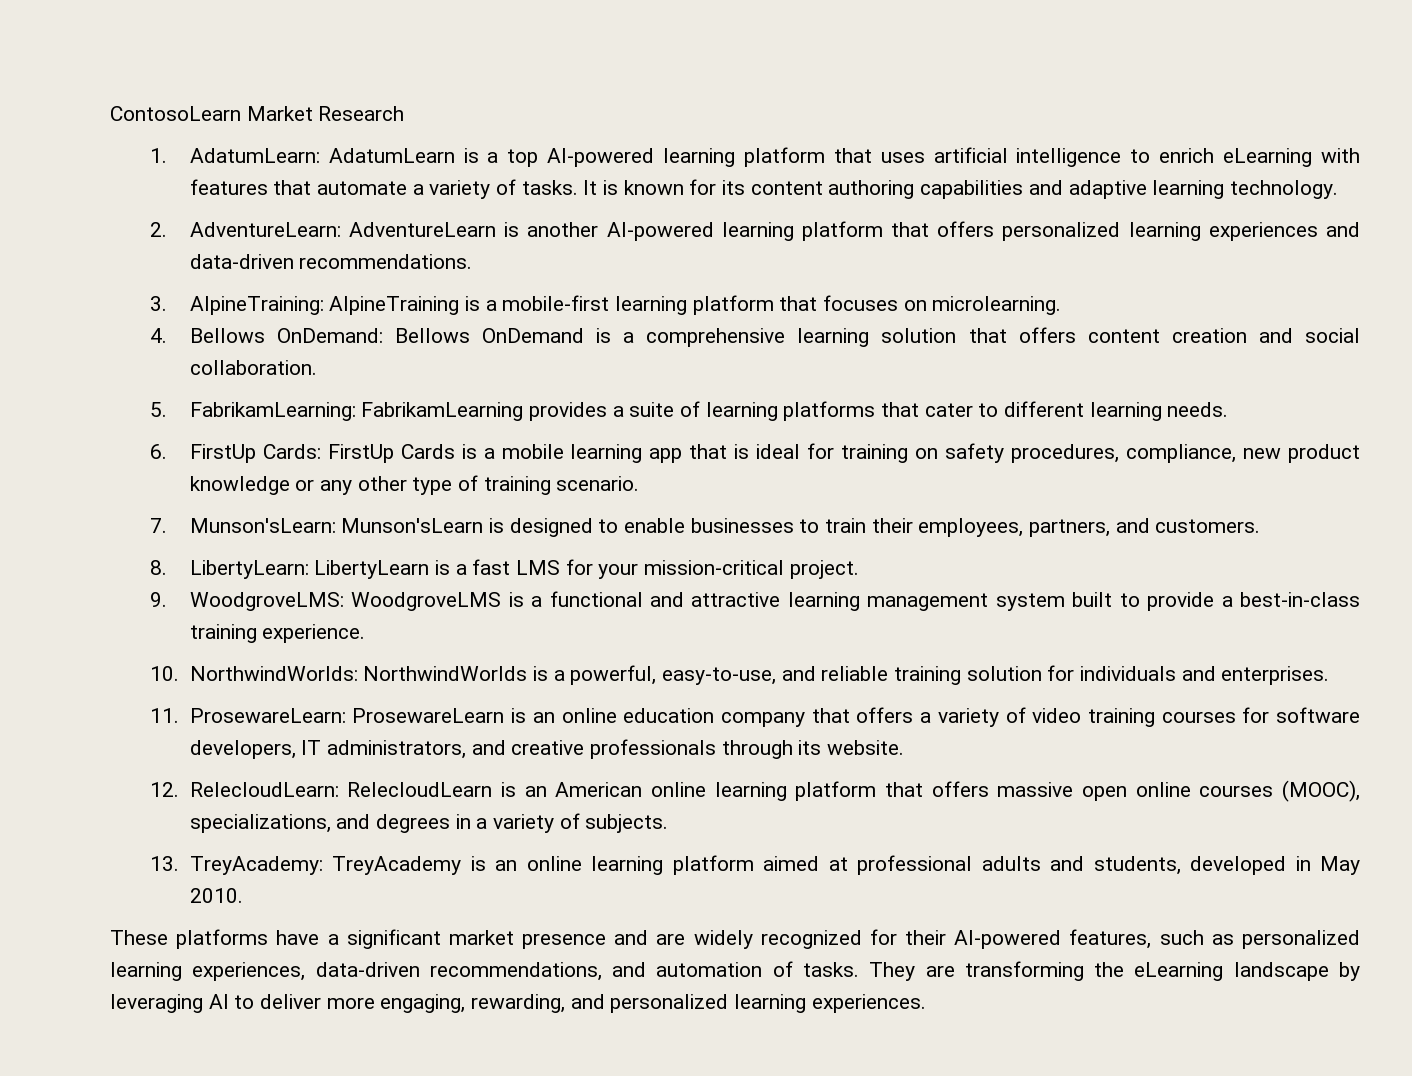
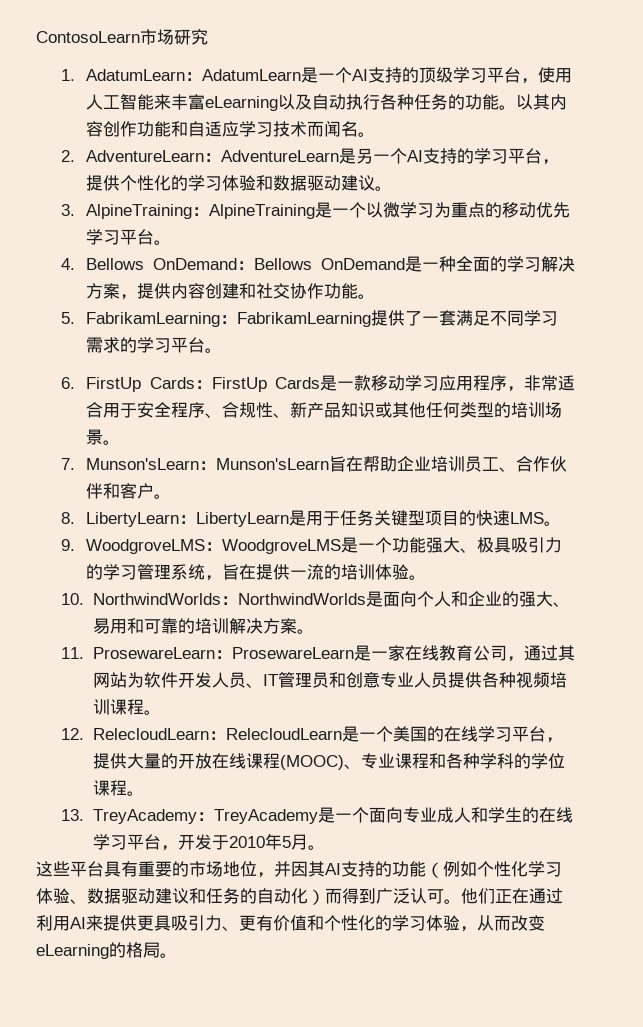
- ContosoLearn Market Research
+ ContosoLearn市场研究
- 1. AdatumLearn: AdatumLearn is a top AI-powered learning platform that uses artificial intelligence to enrich eLearning with features that automate a variety of tasks. It is known for its content authoring capabilities and adaptive learning technology.
- 2. AdventureLearn: AdventureLearn is another AI-powered learning platform that offers personalized learning experiences and data-driven recommendations.
- 3. AlpineTraining: AlpineTraining is a mobile-first learning platform that focuses on microlearning.
+ 1. AdatumLearn：AdatumLearn是一个AI支持的顶级学习平台，使用人工智能来丰富eLearning以及自动执行各种任务的功能。以其内容创作功能和自适应学习技术而闻名。
+ 2. AdventureLearn：AdventureLearn是另一个AI支持的学习平台，提供个性化的学习体验和数据驱动建议。
+ 3. AlpineTraining：AlpineTraining是一个以微学习为重点的移动优先学习平台。
- 4. Bellows OnDemand: Bellows OnDemand is a comprehensive learning solution that offers content creation and social collaboration.
- 5. FabrikamLearning: FabrikamLearning provides a suite of learning platforms that cater to different learning needs.
+ 4. Bellows OnDemand：Bellows OnDemand是一种全面的学习解决方案，提供内容创建和社交协作功能。
+ 5. FabrikamLearning：FabrikamLearning提供了一套满足不同学习需求的学习平台。
- 6. FirstUp Cards: FirstUp Cards is a mobile learning app that is ideal for training on safety procedures, compliance, new product knowledge or any other type of training scenario.
- 7. Munson'sLearn: Munson'sLearn is designed to enable businesses to train their employees, partners, and customers.
- 8. LibertyLearn: LibertyLearn is a fast LMS for your mission-critical project.
- 9. WoodgroveLMS: WoodgroveLMS is a functional and attractive learning management system built to provide a best-in-class training experience.
- 10. NorthwindWorlds: NorthwindWorlds is a powerful, easy-to-use, and reliable training solution for individuals and enterprises.
- 11. ProsewareLearn: ProsewareLearn is an online education company that offers a variety of video training courses for software developers, IT administrators, and creative professionals through its website.
- 12. RelecloudLearn: RelecloudLearn is an American online learning platform that offers massive open online courses (MOOC), specializations, and degrees in a variety of subjects.
- 13. TreyAcademy: TreyAcademy is an online learning platform aimed at professional adults and students, developed in May 2010.
- These platforms have a significant market presence and are widely recognized for their AI-powered features, such as personalized learning experiences, data-driven recommendations, and automation of tasks. They are transforming the eLearning landscape by leveraging AI to deliver more engaging, rewarding, and personalized learning experiences.
+ 6. FirstUp Cards：FirstUp Cards是一款移动学习应用程序，非常适合用于安全程序、合规性、新产品知识或其他任何类型的培训场景。
+ 7. Munson'sLearn：Munson'sLearn旨在帮助企业培训员工、合作伙伴和客户。
+ 8. LibertyLearn：LibertyLearn是用于任务关键型项目的快速LMS。
+ 9. WoodgroveLMS：WoodgroveLMS是一个功能强大、极具吸引力的学习管理系统，旨在提供一流的培训体验。
+ 10. NorthwindWorlds：NorthwindWorlds是面向个人和企业的强大、易用和可靠的培训解决方案。
+ 11. ProsewareLearn：ProsewareLearn是一家在线教育公司，通过其网站为软件开发人员、IT管理员和创意专业人员提供各种视频培训课程。
+ 12. RelecloudLearn：RelecloudLearn是一个美国的在线学习平台，提供大量的开放在线课程(MOOC)、专业课程和各种学科的学位课程。
+ 13. TreyAcademy：TreyAcademy是一个面向专业成人和学生的在线学习平台，开发于2010年5月。
+ 这些平台具有重要的市场地位，并因其AI支持的功能（例如个性化学习体验、数据驱动建议和任务的自动化）而得到广泛认可。他们正在通过利用AI来提供更具吸引力、更有价值和个性化的学习体验，从而改变eLearning的格局。

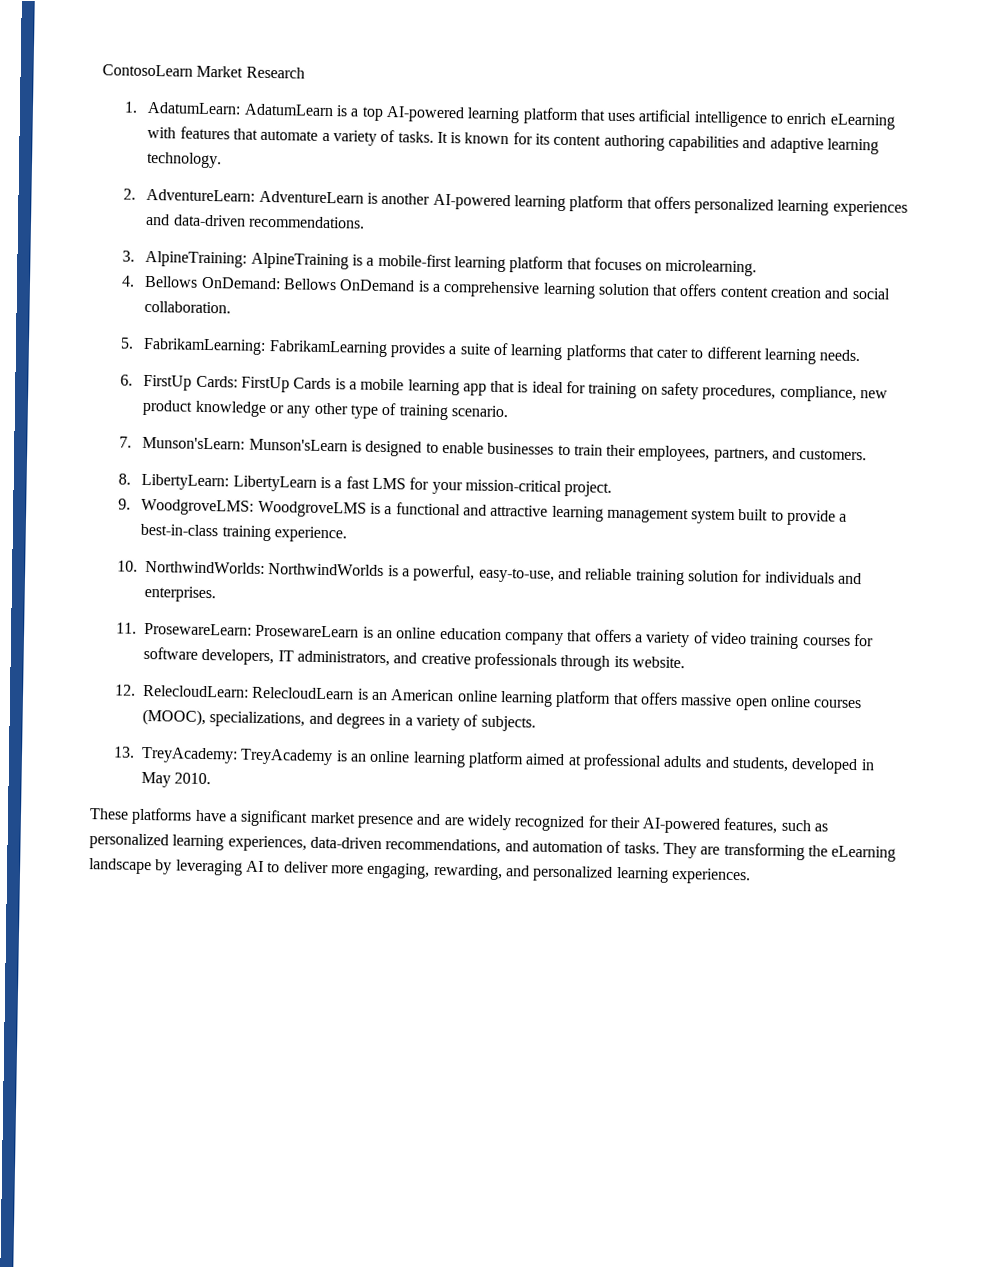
- ContosoLearn市场研究
+ ContosoLearn Market Research
- 1. AdatumLearn：AdatumLearn是一个AI支持的顶级学习平台，使用人工智能来丰富eLearning以及自动执行各种任务的功能。以其内容创作功能和自适应学习技术而闻名。
- 2. AdventureLearn：AdventureLearn是另一个AI支持的学习平台，提供个性化的学习体验和数据驱动建议。
- 3. AlpineTraining：AlpineTraining是一个以微学习为重点的移动优先学习平台。
+ 1. AdatumLearn: AdatumLearn is a top AI-powered learning platform that uses artificial intelligence to enrich eLearning with features that automate a variety of tasks. It is known for its content authoring capabilities and adaptive learning technology.
+ 2. AdventureLearn: AdventureLearn is another AI-powered learning platform that offers personalized learning experiences and data-driven recommendations.
+ 3. AlpineTraining: AlpineTraining is a mobile-first learning platform that focuses on microlearning.
- 4. Bellows OnDemand：Bellows OnDemand是一种全面的学习解决方案，提供内容创建和社交协作功能。
- 5. FabrikamLearning：FabrikamLearning提供了一套满足不同学习需求的学习平台。
+ 4. Bellows OnDemand: Bellows OnDemand is a comprehensive learning solution that offers content creation and social collaboration.
+ 5. FabrikamLearning: FabrikamLearning provides a suite of learning platforms that cater to different learning needs.
- 6. FirstUp Cards：FirstUp Cards是一款移动学习应用程序，非常适合用于安全程序、合规性、新产品知识或其他任何类型的培训场景。
- 7. Munson'sLearn：Munson'sLearn旨在帮助企业培训员工、合作伙伴和客户。
- 8. LibertyLearn：LibertyLearn是用于任务关键型项目的快速LMS。
- 9. WoodgroveLMS：WoodgroveLMS是一个功能强大、极具吸引力的学习管理系统，旨在提供一流的培训体验。
- 10. NorthwindWorlds：NorthwindWorlds是面向个人和企业的强大、易用和可靠的培训解决方案。
- 11. ProsewareLearn：ProsewareLearn是一家在线教育公司，通过其网站为软件开发人员、IT管理员和创意专业人员提供各种视频培训课程。
- 12. RelecloudLearn：RelecloudLearn是一个美国的在线学习平台，提供大量的开放在线课程(MOOC)、专业课程和各种学科的学位课程。
- 13. TreyAcademy：TreyAcademy是一个面向专业成人和学生的在线学习平台，开发于2010年5月。
- 这些平台具有重要的市场地位，并因其AI支持的功能（例如个性化学习体验、数据驱动建议和任务的自动化）而得到广泛认可。他们正在通过利用AI来提供更具吸引力、更有价值和个性化的学习体验，从而改变eLearning的格局。
+ 6. FirstUp Cards: FirstUp Cards is a mobile learning app that is ideal for training on safety procedures, compliance, new product knowledge or any other type of training scenario.
+ 7. Munson'sLearn: Munson'sLearn is designed to enable businesses to train their employees, partners, and customers.
+ 8. LibertyLearn: LibertyLearn is a fast LMS for your mission-critical project.
+ 9. WoodgroveLMS: WoodgroveLMS is a functional and attractive learning management system built to provide a best-in-class training experience.
+ 10. NorthwindWorlds: NorthwindWorlds is a powerful, easy-to-use, and reliable training solution for individuals and enterprises.
+ 11. ProsewareLearn: ProsewareLearn is an online education company that offers a variety of video training courses for software developers, IT administrators, and creative professionals through its website.
+ 12. RelecloudLearn: RelecloudLearn is an American online learning platform that offers massive open online courses (MOOC), specializations, and degrees in a variety of subjects.
+ 13. TreyAcademy: TreyAcademy is an online learning platform aimed at professional adults and students, developed in May 2010.
+ These platforms have a significant market presence and are widely recognized for their AI-powered features, such as personalized learning experiences, data-driven recommendations, and automation of tasks. They are transforming the eLearning landscape by leveraging AI to deliver more engaging, rewarding, and personalized learning experiences.

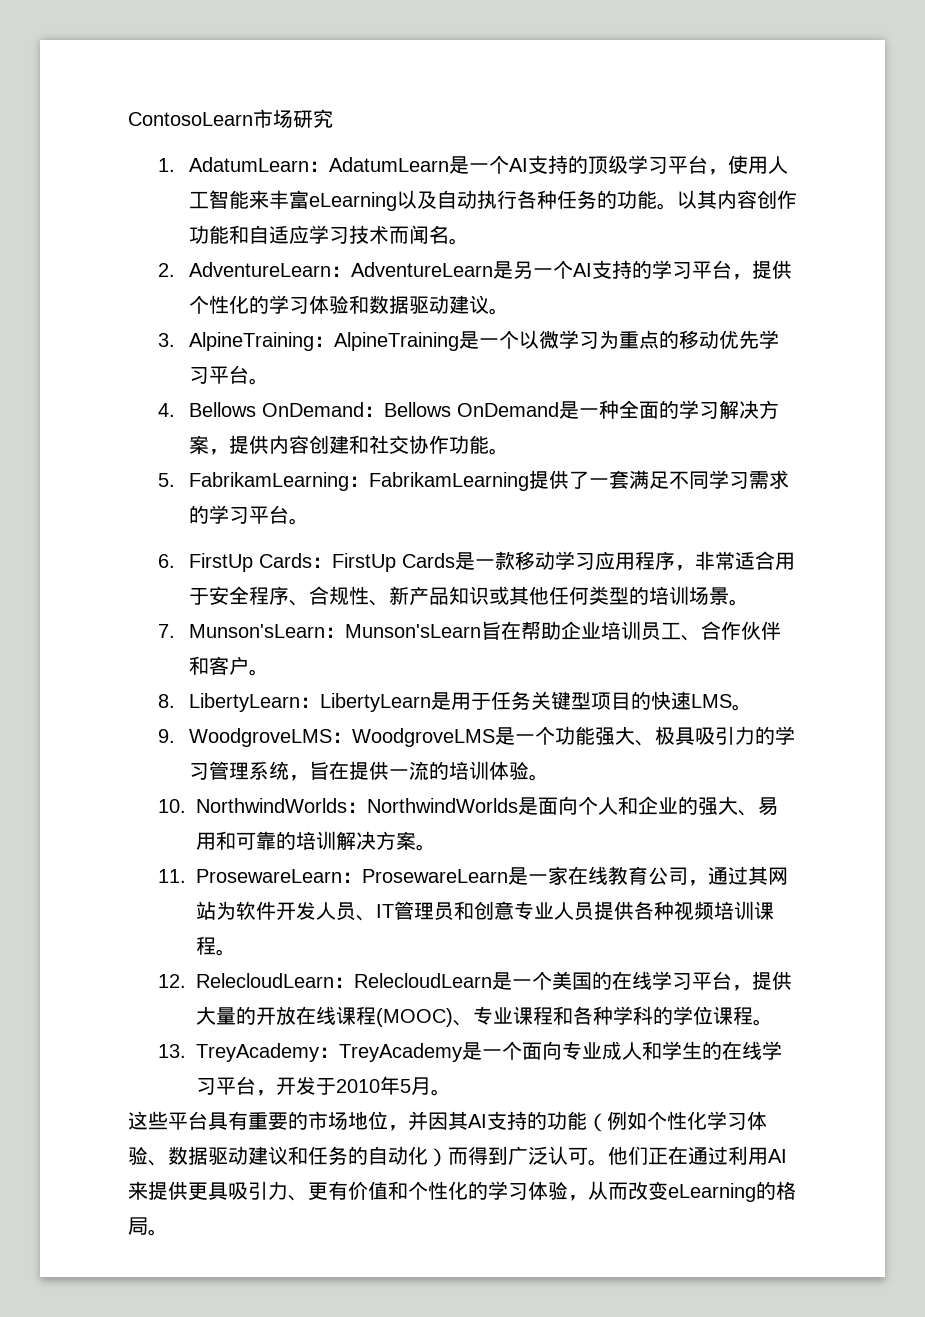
- ContosoLearn Market Research
+ ContosoLearn市场研究
- 1. AdatumLearn: AdatumLearn is a top AI-powered learning platform that uses artificial intelligence to enrich eLearning with features that automate a variety of tasks. It is known for its content authoring capabilities and adaptive learning technology.
- 2. AdventureLearn: AdventureLearn is another AI-powered learning platform that offers personalized learning experiences and data-driven recommendations.
- 3. AlpineTraining: AlpineTraining is a mobile-first learning platform that focuses on microlearning.
+ 1. AdatumLearn：AdatumLearn是一个AI支持的顶级学习平台，使用人工智能来丰富eLearning以及自动执行各种任务的功能。以其内容创作功能和自适应学习技术而闻名。
+ 2. AdventureLearn：AdventureLearn是另一个AI支持的学习平台，提供个性化的学习体验和数据驱动建议。
+ 3. AlpineTraining：AlpineTraining是一个以微学习为重点的移动优先学习平台。
- 4. Bellows OnDemand: Bellows OnDemand is a comprehensive learning solution that offers content creation and social collaboration.
- 5. FabrikamLearning: FabrikamLearning provides a suite of learning platforms that cater to different learning needs.
+ 4. Bellows OnDemand：Bellows OnDemand是一种全面的学习解决方案，提供内容创建和社交协作功能。
+ 5. FabrikamLearning：FabrikamLearning提供了一套满足不同学习需求的学习平台。
- 6. FirstUp Cards: FirstUp Cards is a mobile learning app that is ideal for training on safety procedures, compliance, new product knowledge or any other type of training scenario.
- 7. Munson'sLearn: Munson'sLearn is designed to enable businesses to train their employees, partners, and customers.
- 8. LibertyLearn: LibertyLearn is a fast LMS for your mission-critical project.
- 9. WoodgroveLMS: WoodgroveLMS is a functional and attractive learning management system built to provide a best-in-class training experience.
- 10. NorthwindWorlds: NorthwindWorlds is a powerful, easy-to-use, and reliable training solution for individuals and enterprises.
- 11. ProsewareLearn: ProsewareLearn is an online education company that offers a variety of video training courses for software developers, IT administrators, and creative professionals through its website.
- 12. RelecloudLearn: RelecloudLearn is an American online learning platform that offers massive open online courses (MOOC), specializations, and degrees in a variety of subjects.
- 13. TreyAcademy: TreyAcademy is an online learning platform aimed at professional adults and students, developed in May 2010.
- These platforms have a significant market presence and are widely recognized for their AI-powered features, such as personalized learning experiences, data-driven recommendations, and automation of tasks. They are transforming the eLearning landscape by leveraging AI to deliver more engaging, rewarding, and personalized learning experiences.
+ 6. FirstUp Cards：FirstUp Cards是一款移动学习应用程序，非常适合用于安全程序、合规性、新产品知识或其他任何类型的培训场景。
+ 7. Munson'sLearn：Munson'sLearn旨在帮助企业培训员工、合作伙伴和客户。
+ 8. LibertyLearn：LibertyLearn是用于任务关键型项目的快速LMS。
+ 9. WoodgroveLMS：WoodgroveLMS是一个功能强大、极具吸引力的学习管理系统，旨在提供一流的培训体验。
+ 10. NorthwindWorlds：NorthwindWorlds是面向个人和企业的强大、易用和可靠的培训解决方案。
+ 11. ProsewareLearn：ProsewareLearn是一家在线教育公司，通过其网站为软件开发人员、IT管理员和创意专业人员提供各种视频培训课程。
+ 12. RelecloudLearn：RelecloudLearn是一个美国的在线学习平台，提供大量的开放在线课程(MOOC)、专业课程和各种学科的学位课程。
+ 13. TreyAcademy：TreyAcademy是一个面向专业成人和学生的在线学习平台，开发于2010年5月。
+ 这些平台具有重要的市场地位，并因其AI支持的功能（例如个性化学习体验、数据驱动建议和任务的自动化）而得到广泛认可。他们正在通过利用AI来提供更具吸引力、更有价值和个性化的学习体验，从而改变eLearning的格局。

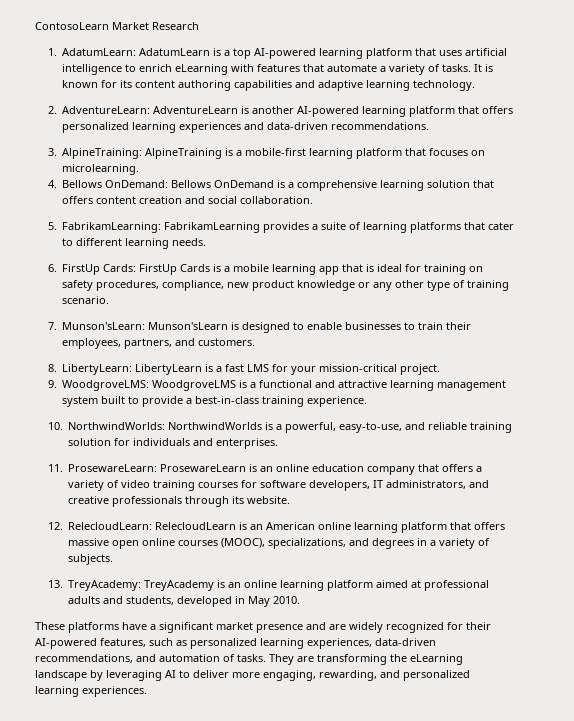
- ContosoLearn市场研究
+ ContosoLearn Market Research
- 1. AdatumLearn：AdatumLearn是一个AI支持的顶级学习平台，使用人工智能来丰富eLearning以及自动执行各种任务的功能。以其内容创作功能和自适应学习技术而闻名。
- 2. AdventureLearn：AdventureLearn是另一个AI支持的学习平台，提供个性化的学习体验和数据驱动建议。
- 3. AlpineTraining：AlpineTraining是一个以微学习为重点的移动优先学习平台。
+ 1. AdatumLearn: AdatumLearn is a top AI-powered learning platform that uses artificial intelligence to enrich eLearning with features that automate a variety of tasks. It is known for its content authoring capabilities and adaptive learning technology.
+ 2. AdventureLearn: AdventureLearn is another AI-powered learning platform that offers personalized learning experiences and data-driven recommendations.
+ 3. AlpineTraining: AlpineTraining is a mobile-first learning platform that focuses on microlearning.
- 4. Bellows OnDemand：Bellows OnDemand是一种全面的学习解决方案，提供内容创建和社交协作功能。
- 5. FabrikamLearning：FabrikamLearning提供了一套满足不同学习需求的学习平台。
+ 4. Bellows OnDemand: Bellows OnDemand is a comprehensive learning solution that offers content creation and social collaboration.
+ 5. FabrikamLearning: FabrikamLearning provides a suite of learning platforms that cater to different learning needs.
- 6. FirstUp Cards：FirstUp Cards是一款移动学习应用程序，非常适合用于安全程序、合规性、新产品知识或其他任何类型的培训场景。
- 7. Munson'sLearn：Munson'sLearn旨在帮助企业培训员工、合作伙伴和客户。
- 8. LibertyLearn：LibertyLearn是用于任务关键型项目的快速LMS。
- 9. WoodgroveLMS：WoodgroveLMS是一个功能强大、极具吸引力的学习管理系统，旨在提供一流的培训体验。
- 10. NorthwindWorlds：NorthwindWorlds是面向个人和企业的强大、易用和可靠的培训解决方案。
- 11. ProsewareLearn：ProsewareLearn是一家在线教育公司，通过其网站为软件开发人员、IT管理员和创意专业人员提供各种视频培训课程。
- 12. RelecloudLearn：RelecloudLearn是一个美国的在线学习平台，提供大量的开放在线课程(MOOC)、专业课程和各种学科的学位课程。
- 13. TreyAcademy：TreyAcademy是一个面向专业成人和学生的在线学习平台，开发于2010年5月。
- 这些平台具有重要的市场地位，并因其AI支持的功能（例如个性化学习体验、数据驱动建议和任务的自动化）而得到广泛认可。他们正在通过利用AI来提供更具吸引力、更有价值和个性化的学习体验，从而改变eLearning的格局。
+ 6. FirstUp Cards: FirstUp Cards is a mobile learning app that is ideal for training on safety procedures, compliance, new product knowledge or any other type of training scenario.
+ 7. Munson'sLearn: Munson'sLearn is designed to enable businesses to train their employees, partners, and customers.
+ 8. LibertyLearn: LibertyLearn is a fast LMS for your mission-critical project.
+ 9. WoodgroveLMS: WoodgroveLMS is a functional and attractive learning management system built to provide a best-in-class training experience.
+ 10. NorthwindWorlds: NorthwindWorlds is a powerful, easy-to-use, and reliable training solution for individuals and enterprises.
+ 11. ProsewareLearn: ProsewareLearn is an online education company that offers a variety of video training courses for software developers, IT administrators, and creative professionals through its website.
+ 12. RelecloudLearn: RelecloudLearn is an American online learning platform that offers massive open online courses (MOOC), specializations, and degrees in a variety of subjects.
+ 13. TreyAcademy: TreyAcademy is an online learning platform aimed at professional adults and students, developed in May 2010.
+ These platforms have a significant market presence and are widely recognized for their AI-powered features, such as personalized learning experiences, data-driven recommendations, and automation of tasks. They are transforming the eLearning landscape by leveraging AI to deliver more engaging, rewarding, and personalized learning experiences.

